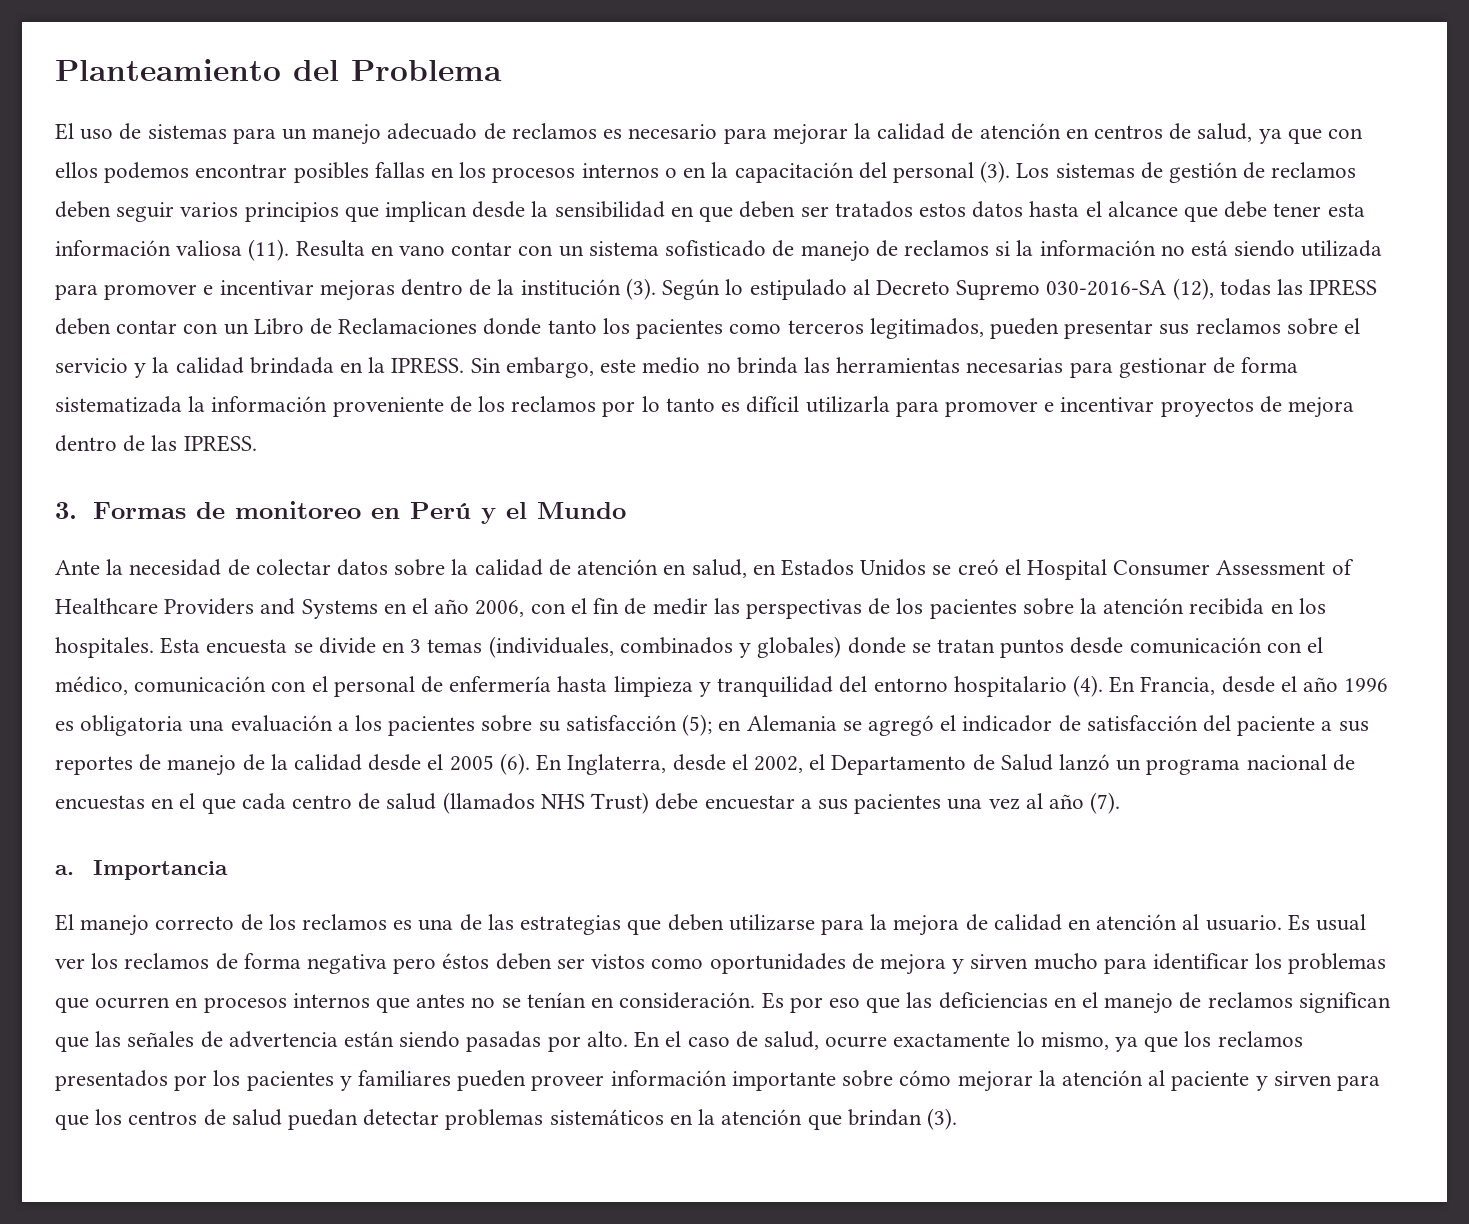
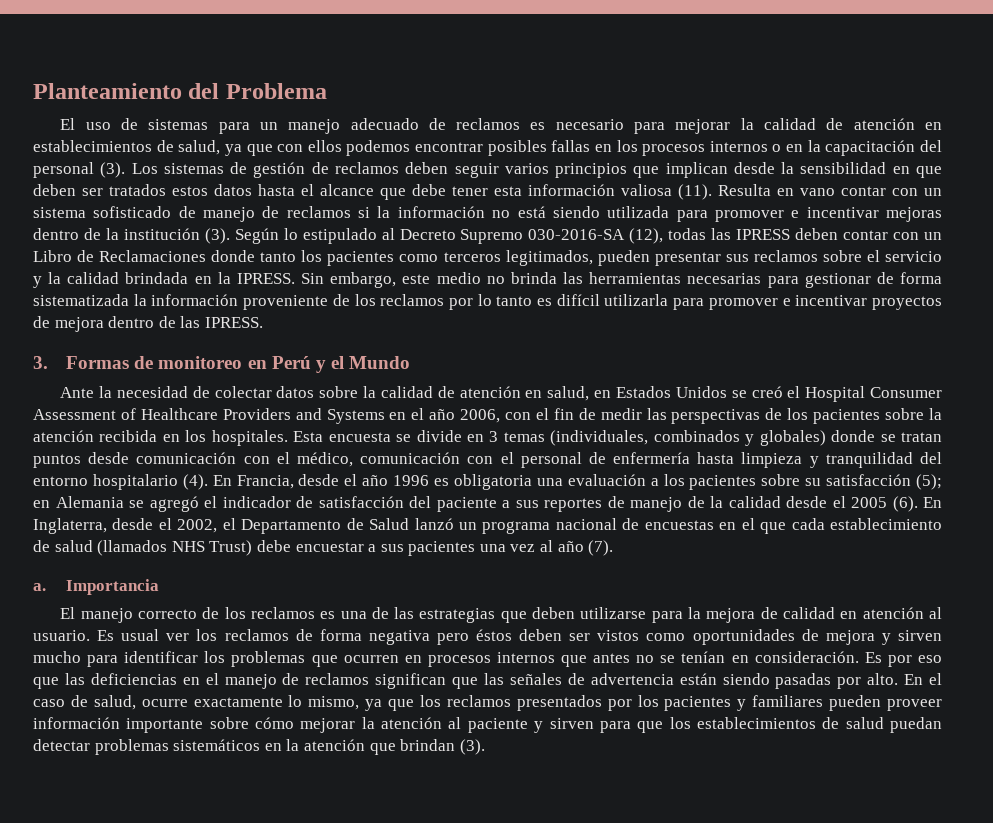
- El uso de sistemas para un manejo adecuado de reclamos es necesario para mejorar la calidad de atención en centros de salud, ya que con ellos podemos encontrar posibles fallas en los procesos internos o en la capacitación del personal (3).
+ El uso de sistemas para un manejo adecuado de reclamos es necesario para mejorar la calidad de atención en establecimientos de salud, ya que con ellos podemos encontrar posibles fallas en los procesos internos o en la capacitación del personal (3).
- En Inglaterra, desde el 2002, el Departamento de Salud lanzó un programa nacional de encuestas en el que cada centro de salud (llamados NHS Trust) debe encuestar a sus pacientes una vez al año (7).
+ En Inglaterra, desde el 2002, el Departamento de Salud lanzó un programa nacional de encuestas en el que cada establecimiento de salud (llamados NHS Trust) debe encuestar a sus pacientes una vez al año (7).
- En el caso de salud, ocurre exactamente lo mismo, ya que los reclamos presentados por los pacientes y familiares pueden proveer información importante sobre cómo mejorar la atención al paciente y sirven para que los centros de salud puedan detectar problemas sistemáticos en la atención que brindan (3).
+ En el caso de salud, ocurre exactamente lo mismo, ya que los reclamos presentados por los pacientes y familiares pueden proveer información importante sobre cómo mejorar la atención al paciente y sirven para que los establecimientos de salud puedan detectar problemas sistemáticos en la atención que brindan (3).

